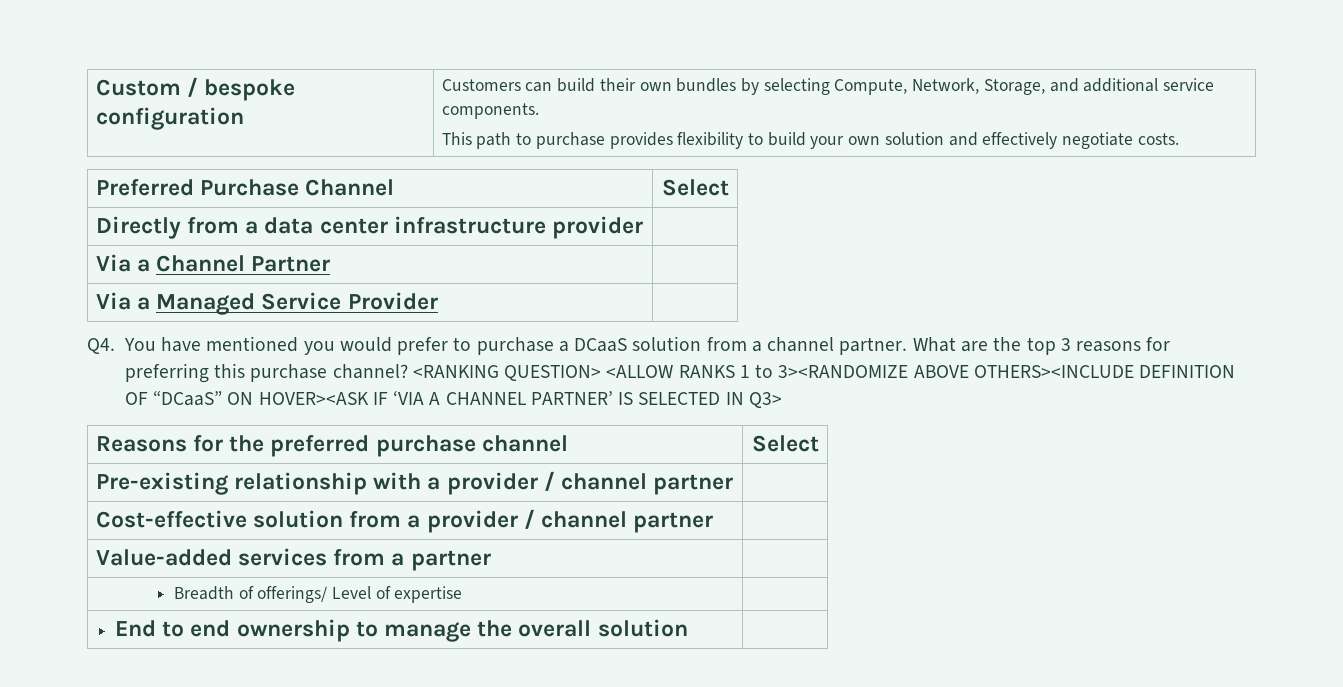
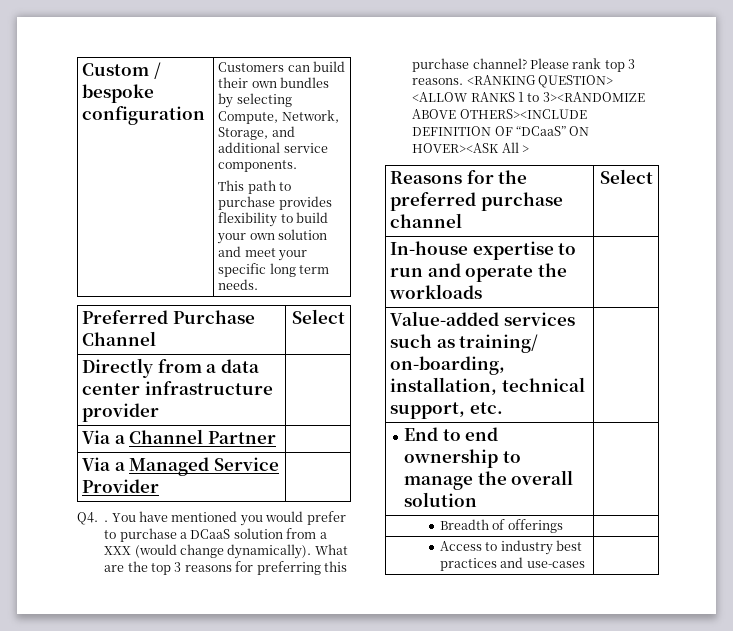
  Custom / bespoke configuration | Customers can build their own bundles by selecting Compute, Network, Storage, and additional service components.
- This path to purchase provides flexibility to build your own solution and effectively negotiate costs.
+ This path to purchase provides flexibility to build your own solution and meet your specific long term needs.
- Q4. You have mentioned you would prefer to purchase a DCaaS solution from a channel partner.
+ Q4. . You have mentioned you would prefer to purchase a DCaaS solution from a XXX (would change dynamically).
+ Please rank top 3 reasons.
- <RANKING QUESTION> <ALLOW RANKS 1 to 3><RANDOMIZE ABOVE OTHERS><INCLUDE DEFINITION OF “DCaaS” ON HOVER><ASK IF ‘VIA A CHANNEL PARTNER’ IS SELECTED IN Q3>
+ <RANKING QUESTION> <ALLOW RANKS 1 to 3><RANDOMIZE ABOVE OTHERS><INCLUDE DEFINITION OF “DCaaS” ON HOVER><ASK All >
- Pre-existing relationship with a provider / channel partner |
- Cost-effective solution from a provider / channel partner |
- Value-added services from a partner |
- Breadth of offerings/ Level of expertise |
+ In-house expertise to run and operate the workloads |
+ Value-added services such as training/ on-boarding, installation, technical support, etc. |
+ Breadth of offerings |
+ Access to industry best practices and use-cases |

